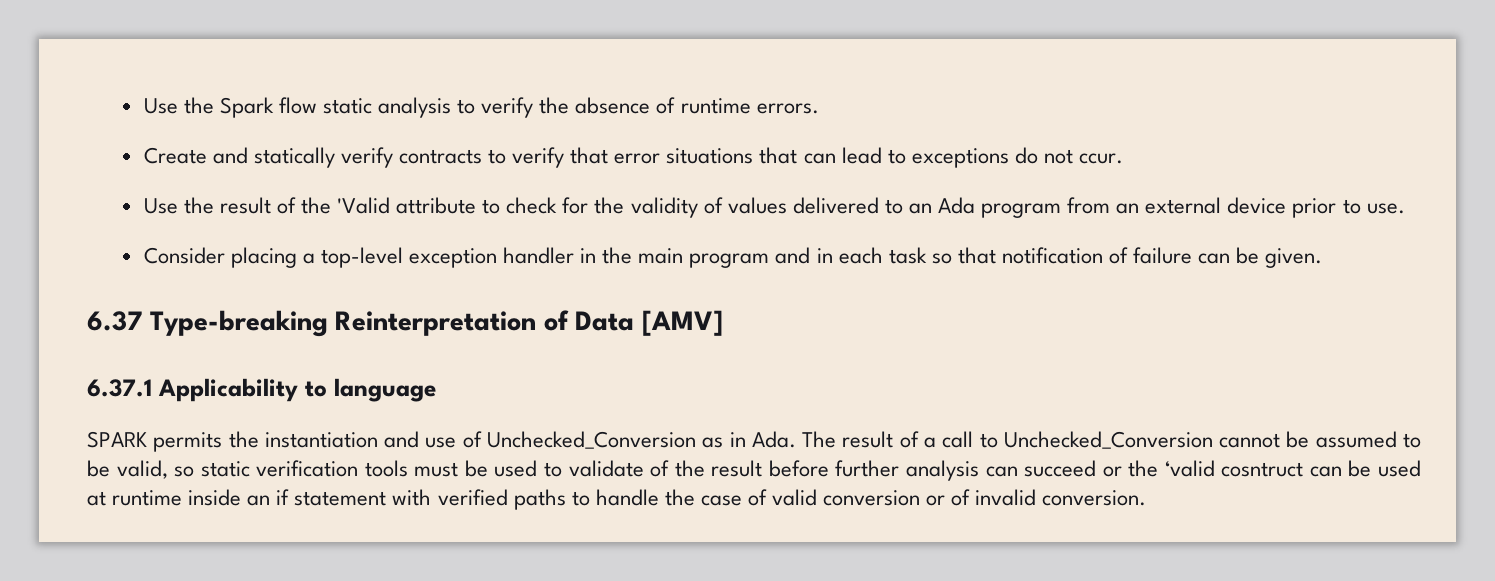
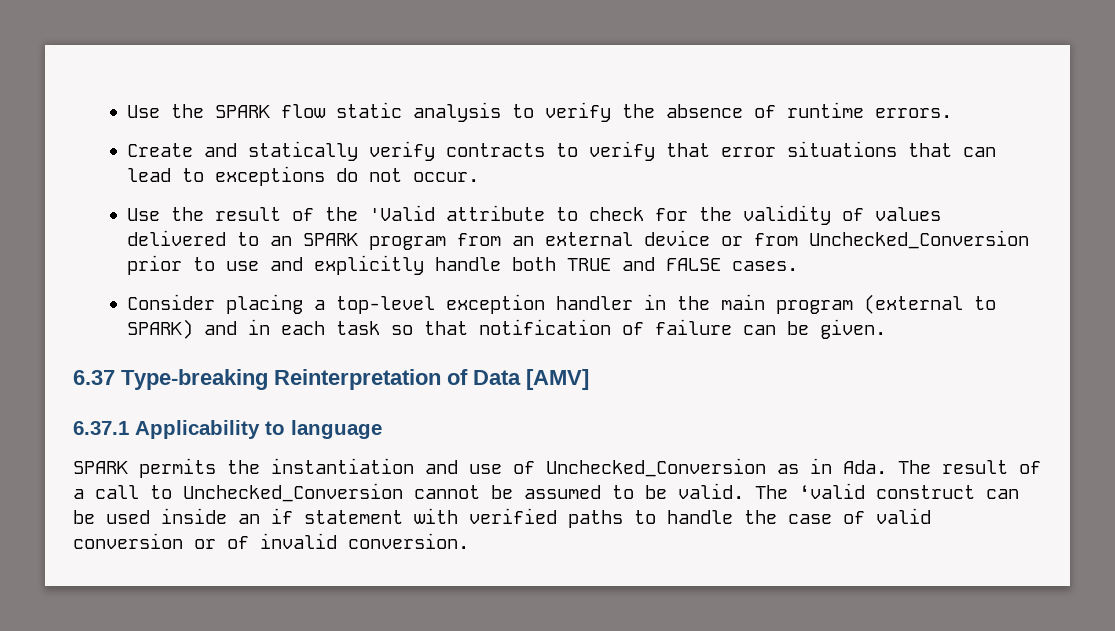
- Use the Spark flow static analysis to verify the absence of runtime errors.
+ Use the SPARK flow static analysis to verify the absence of runtime errors.
- Create and statically verify contracts to verify that error situations that can lead to exceptions do not ccur.
+ Create and statically verify contracts to verify that error situations that can lead to exceptions do not occur.
- Use the result of the 'Valid attribute to check for the validity of values delivered to an Ada program from an external device prior to use.
+ Use the result of the 'Valid attribute to check for the validity of values delivered to an SPARK program from an external device or from Unchecked_Conversion prior to use and explicitly handle both TRUE and FALSE cases.
- Consider placing a top-level exception handler in the main program and in each task so that notification of failure can be given.
+ Consider placing a top-level exception handler in the main program (external to SPARK) and in each task so that notification of failure can be given.
- SPARK permits the instantiation and use of Unchecked_Conversion as in Ada. The result of a call to Unchecked_Conversion cannot be assumed to be valid, so static verification tools must be used to validate of the result before further analysis can succeed or the ‘valid cosntruct can be used at runtime inside an if statement with verified paths to handle the case of valid conversion or of invalid conversion.
+ SPARK permits the instantiation and use of Unchecked_Conversion as in Ada. The result of a call to Unchecked_Conversion cannot be assumed to be valid. The ‘valid construct can be used inside an if statement with verified paths to handle the case of valid conversion or of invalid conversion.

